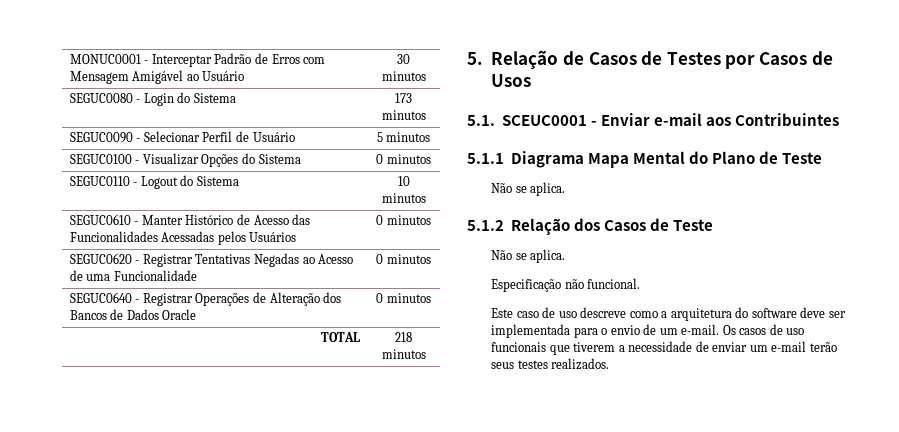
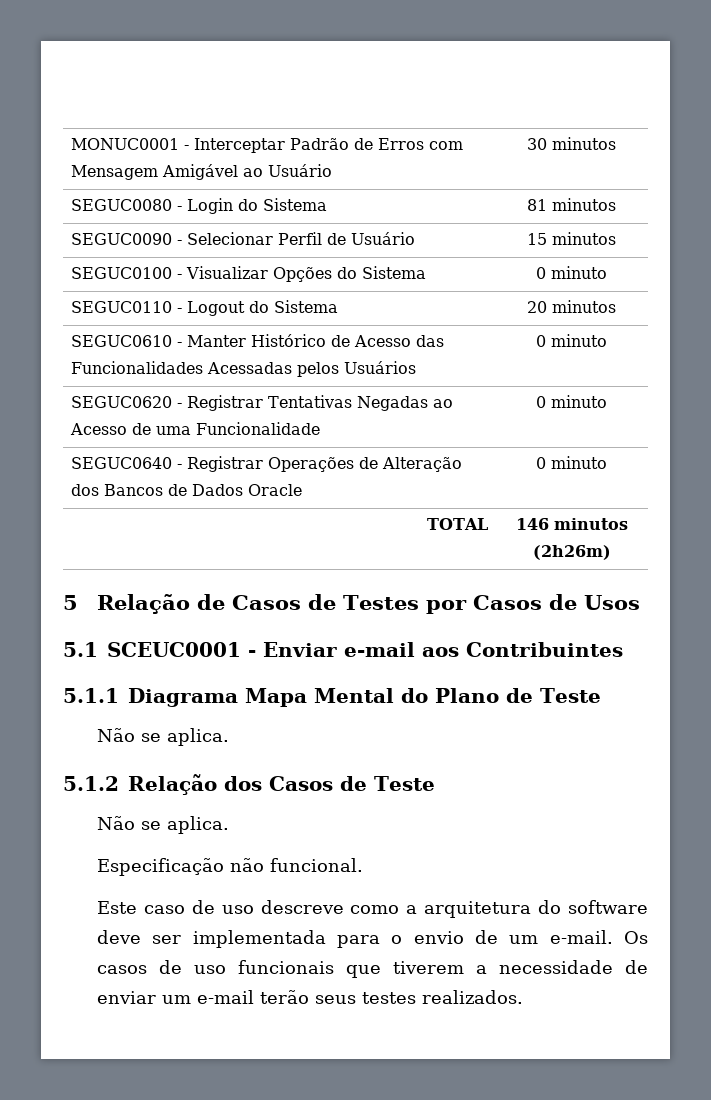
- SEGUC0080 - Login do Sistema | 173 minutos
+ SEGUC0080 - Login do Sistema | 81 minutos
- SEGUC0090 - Selecionar Perfil de Usuário | 5 minutos
+ SEGUC0090 - Selecionar Perfil de Usuário | 15 minutos
- SEGUC0100 - Visualizar Opções do Sistema | 0 minutos
+ SEGUC0100 - Visualizar Opções do Sistema | 0 minuto
- SEGUC0110 - Logout do Sistema | 10 minutos
+ SEGUC0110 - Logout do Sistema | 20 minutos
- SEGUC0610 - Manter Histórico de Acesso das Funcionalidades Acessadas pelos Usuários | 0 minutos
+ SEGUC0610 - Manter Histórico de Acesso das Funcionalidades Acessadas pelos Usuários | 0 minuto
- SEGUC0620 - Registrar Tentativas Negadas ao Acesso de uma Funcionalidade | 0 minutos
+ SEGUC0620 - Registrar Tentativas Negadas ao Acesso de uma Funcionalidade | 0 minuto
- SEGUC0640 - Registrar Operações de Alteração dos Bancos de Dados Oracle | 0 minutos
+ SEGUC0640 - Registrar Operações de Alteração dos Bancos de Dados Oracle | 0 minuto
- TOTAL | 218 minutos
- 5. Relação de Casos de Testes por Casos de Usos
+ TOTAL | 146 minutos (2h26m)
+ 5 Relação de Casos de Testes por Casos de Usos
- 5.1. SCEUC0001 - Enviar e-mail aos Contribuintes
+ 5.1 SCEUC0001 - Enviar e-mail aos Contribuintes

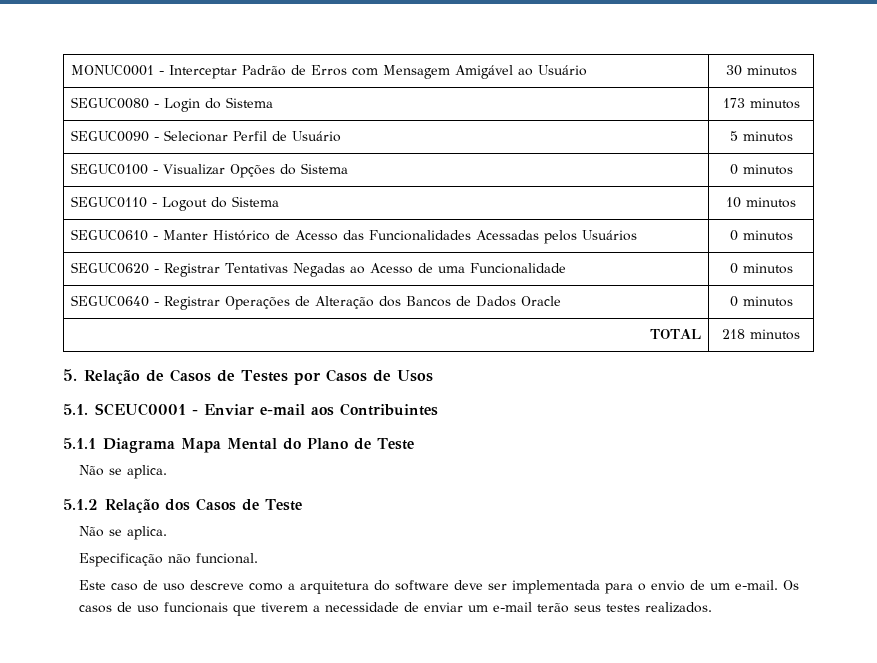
- SEGUC0080 - Login do Sistema | 81 minutos
+ SEGUC0080 - Login do Sistema | 173 minutos
- SEGUC0090 - Selecionar Perfil de Usuário | 15 minutos
+ SEGUC0090 - Selecionar Perfil de Usuário | 5 minutos
- SEGUC0100 - Visualizar Opções do Sistema | 0 minuto
+ SEGUC0100 - Visualizar Opções do Sistema | 0 minutos
- SEGUC0110 - Logout do Sistema | 20 minutos
+ SEGUC0110 - Logout do Sistema | 10 minutos
- SEGUC0610 - Manter Histórico de Acesso das Funcionalidades Acessadas pelos Usuários | 0 minuto
+ SEGUC0610 - Manter Histórico de Acesso das Funcionalidades Acessadas pelos Usuários | 0 minutos
- SEGUC0620 - Registrar Tentativas Negadas ao Acesso de uma Funcionalidade | 0 minuto
+ SEGUC0620 - Registrar Tentativas Negadas ao Acesso de uma Funcionalidade | 0 minutos
- SEGUC0640 - Registrar Operações de Alteração dos Bancos de Dados Oracle | 0 minuto
+ SEGUC0640 - Registrar Operações de Alteração dos Bancos de Dados Oracle | 0 minutos
- TOTAL | 146 minutos (2h26m)
- 5 Relação de Casos de Testes por Casos de Usos
+ TOTAL | 218 minutos
+ 5. Relação de Casos de Testes por Casos de Usos
- 5.1 SCEUC0001 - Enviar e-mail aos Contribuintes
+ 5.1. SCEUC0001 - Enviar e-mail aos Contribuintes

